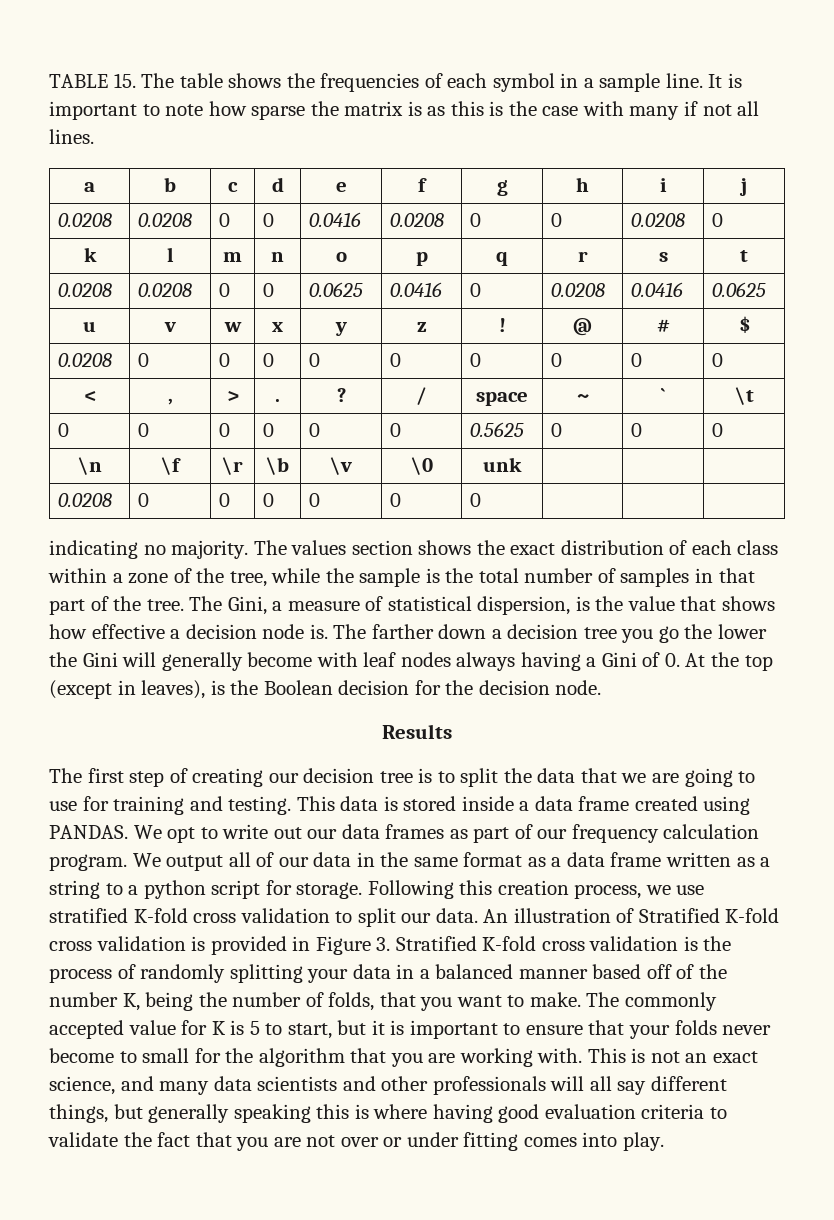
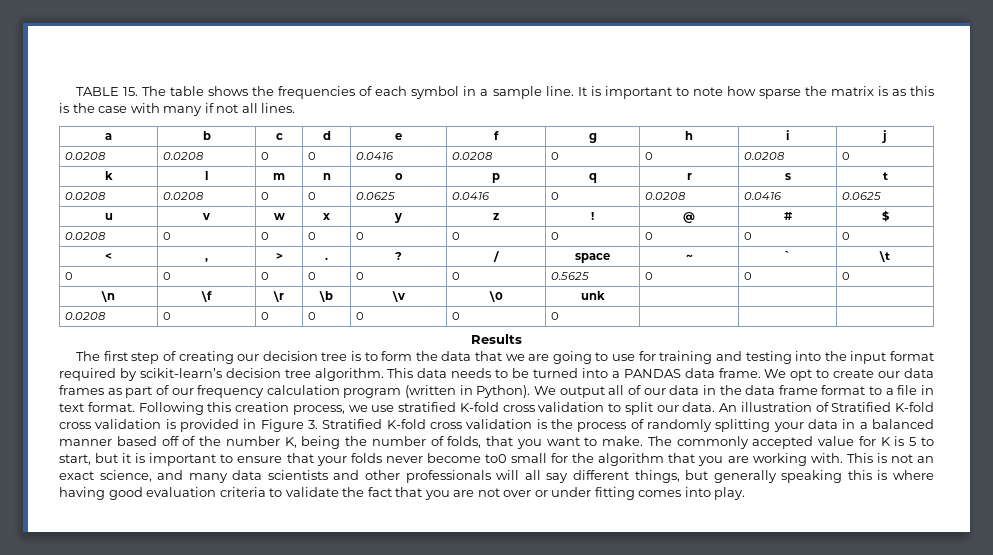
- indicating no majority. The values section shows the exact distribution of each class within a zone of the tree, while the sample is the total number of samples in that part of the tree. The Gini, a measure of statistical dispersion, is the value that shows how effective a decision node is. The farther down a decision tree you go the lower the Gini will generally become with leaf nodes always having a Gini of 0. At the top (except in leaves), is the Boolean decision for the decision node.
- The first step of creating our decision tree is to split the data that we are going to use for training and testing. This data is stored inside a data frame created using PANDAS.
+ The first step of creating our decision tree is to form the data that we are going to use for training and testing into the input format required by scikit-learn’s decision tree algorithm. This data needs to be turned into a PANDAS data frame.
- We opt to write out our data frames as part of our frequency calculation program.
+ We opt to create our data frames as part of our frequency calculation program (written in Python).
- We output all of our data in the same format as a data frame written as a string to a python script for storage.
+ We output all of our data in the data frame format to a file in text format.
- The commonly accepted value for K is 5 to start, but it is important to ensure that your folds never become to small for the algorithm that you are working with.
+ The commonly accepted value for K is 5 to start, but it is important to ensure that your folds never become to0 small for the algorithm that you are working with.

